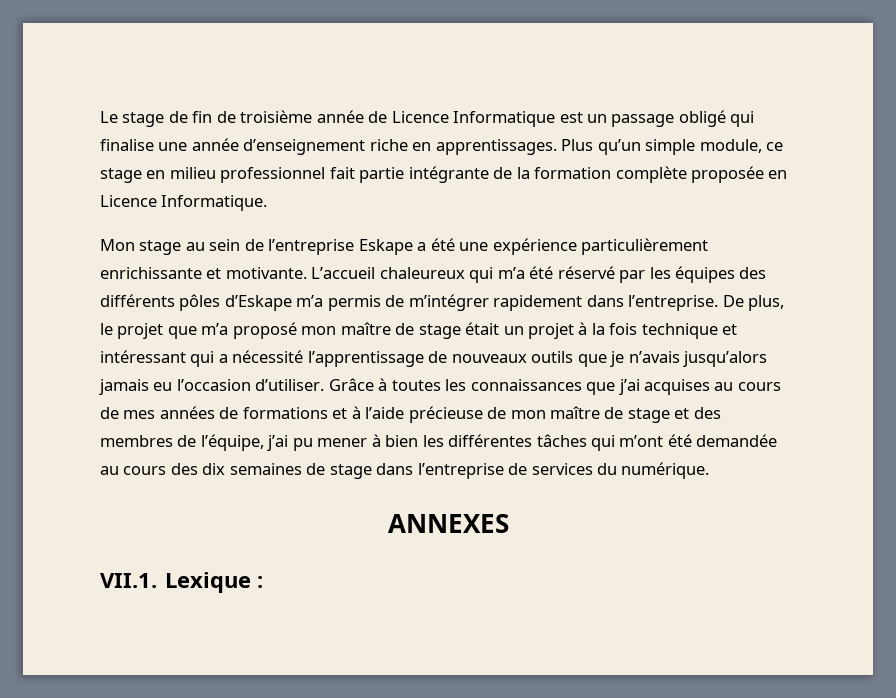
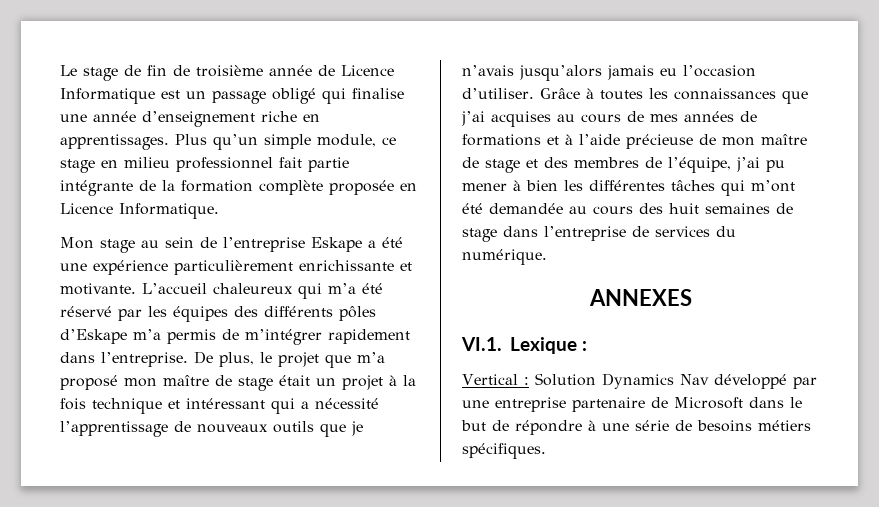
- Grâce à toutes les connaissances que j’ai acquises au cours de mes années de formations et à l’aide précieuse de mon maître de stage et des membres de l’équipe, j’ai pu mener à bien les différentes tâches qui m’ont été demandée au cours des dix semaines de stage dans l’entreprise de services du numérique.
+ Grâce à toutes les connaissances que j’ai acquises au cours de mes années de formations et à l’aide précieuse de mon maître de stage et des membres de l’équipe, j’ai pu mener à bien les différentes tâches qui m’ont été demandée au cours des huit semaines de stage dans l’entreprise de services du numérique.
- VII.1. Lexique :
+ VI.1. Lexique :
+ Vertical : Solution Dynamics Nav développé par une entreprise partenaire de Microsoft dans le but de répondre à une série de besoins métiers spécifiques.

